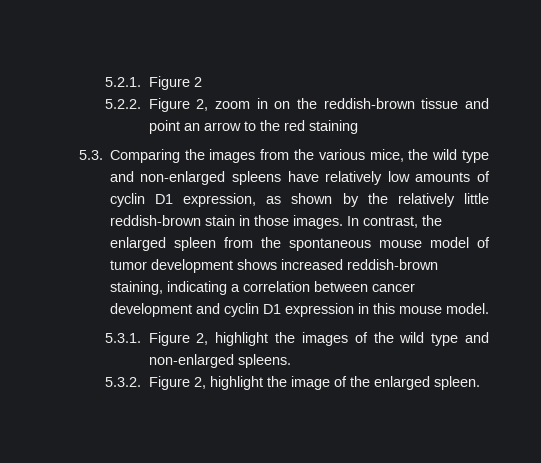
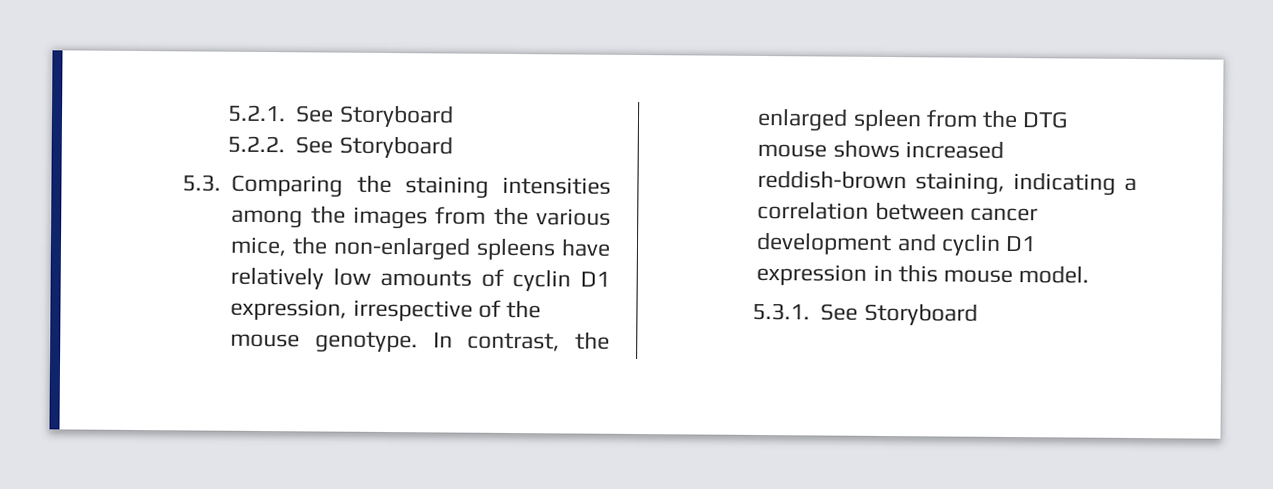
- 5.2.1. Figure 2
+ 5.2.1. See Storyboard
- 5.2.2. Figure 2, zoom in on the reddish-brown tissue and point an arrow to the red staining
+ 5.2.2. See Storyboard
- 5.3. Comparing the images from the various mice, the wild type and non-enlarged spleens have relatively low amounts of cyclin D1 expression, as shown by the relatively little reddish-brown stain in those images.
+ 5.3. Comparing the staining intensities among the images from the various mice, the non-enlarged spleens have relatively low amounts of cyclin D1 expression, irrespective of the mouse genotype.
- In contrast, the enlarged spleen from the spontaneous mouse model of tumor development shows increased reddish-brown staining, indicating a correlation between cancer development and cyclin D1 expression in this mouse model.
+ In contrast, the enlarged spleen from the DTG mouse shows increased reddish-brown staining, indicating a correlation between cancer development and cyclin D1 expression in this mouse model.
- 5.3.1. Figure 2, highlight the images of the wild type and non-enlarged spleens.
- 5.3.2. Figure 2, highlight the image of the enlarged spleen.
+ 5.3.1. See Storyboard

